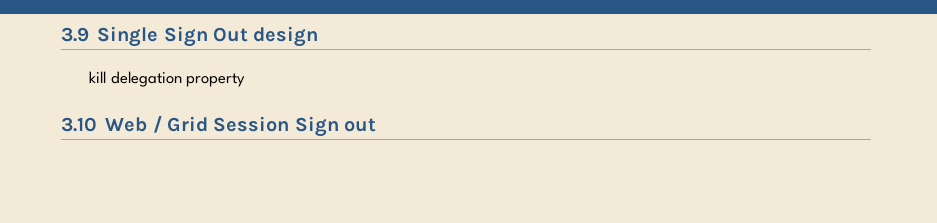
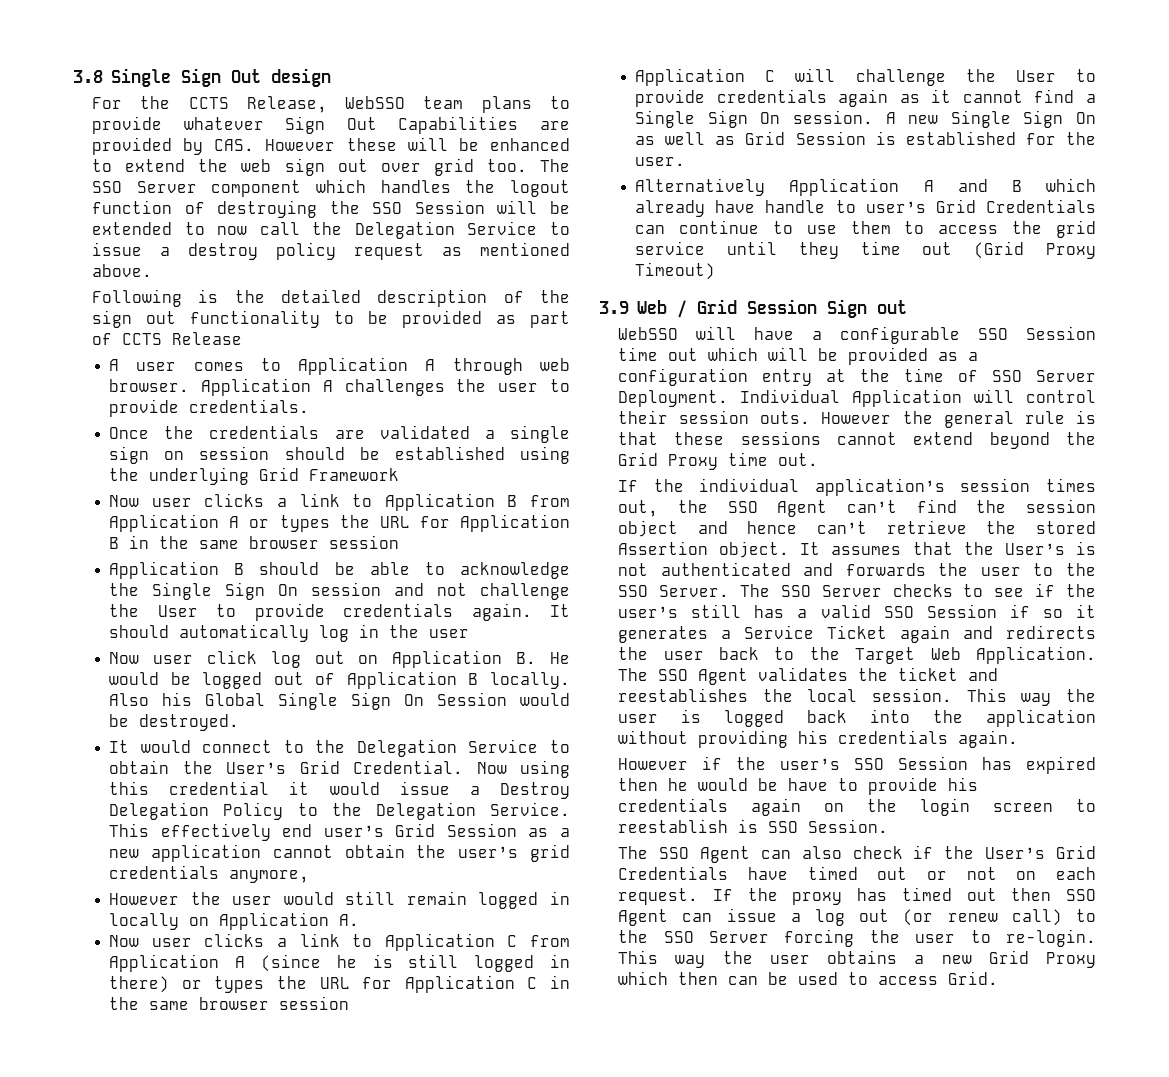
- 3.9 Single Sign Out design
+ 3.8 Single Sign Out design
- kill delegation property
- 3.10 Web / Grid Session Sign out
+ For the CCTS Release, WebSSO team plans to provide whatever Sign Out Capabilities are provided by CAS. However these will be enhanced to extend the web sign out over grid too. The SSO Server component which handles the logout function of destroying the SSO Session will be extended to now call the Delegation Service to issue a destroy policy request as mentioned above.
+ Following is the detailed description of the sign out functionality to be provided as part of CCTS Release
+ A user comes to Application A through web browser. Application A challenges the user to provide credentials.
+ Once the credentials are validated a single sign on session should be established using the underlying Grid Framework
+ Now user clicks a link to Application B from Application A or types the URL for Application B in the same browser session
+ Application B should be able to acknowledge the Single Sign On session and not challenge the User to provide credentials again. It should automatically log in the user
+ Now user click log out on Application B. He would be logged out of Application B locally. Also his Global Single Sign On Session would be destroyed.
+ It would connect to the Delegation Service to obtain the User’s Grid Credential. Now using this credential it would issue a Destroy Delegation Policy to the Delegation Service. This effectively end user’s Grid Session as a new application cannot obtain the user’s grid credentials anymore,
+ However the user would still remain logged in locally on Application A.
+ Now user clicks a link to Application C from Application A (since he is still logged in there) or types the URL for Application C in the same browser session
+ Application C will challenge the User to provide credentials again as it cannot find a Single Sign On session. A new Single Sign On as well as Grid Session is established for the user.
+ Alternatively Application A and B which already have handle to user’s Grid Credentials can continue to use them to access the grid service until they time out (Grid Proxy Timeout)
+ 3.9 Web / Grid Session Sign out
+ WebSSO will have a configurable SSO Session time out which will be provided as a configuration entry at the time of SSO Server Deployment. Individual Application will control their session outs. However the general rule is that these sessions cannot extend beyond the Grid Proxy time out.
+ If the individual application’s session times out, the SSO Agent can’t find the session object and hence can’t retrieve the stored Assertion object. It assumes that the User’s is not authenticated and forwards the user to the SSO Server. The SSO Server checks to see if the user’s still has a valid SSO Session if so it generates a Service Ticket again and redirects the user back to the Target Web Application. The SSO Agent validates the ticket and reestablishes the local session. This way the user is logged back into the application without providing his credentials again.
+ However if the user’s SSO Session has expired then he would be have to provide his credentials again on the login screen to reestablish is SSO Session.
+ The SSO Agent can also check if the User’s Grid Credentials have timed out or not on each request. If the proxy has timed out then SSO Agent can issue a log out (or renew call) to the SSO Server forcing the user to re-login. This way the user obtains a new Grid Proxy which then can be used to access Grid.

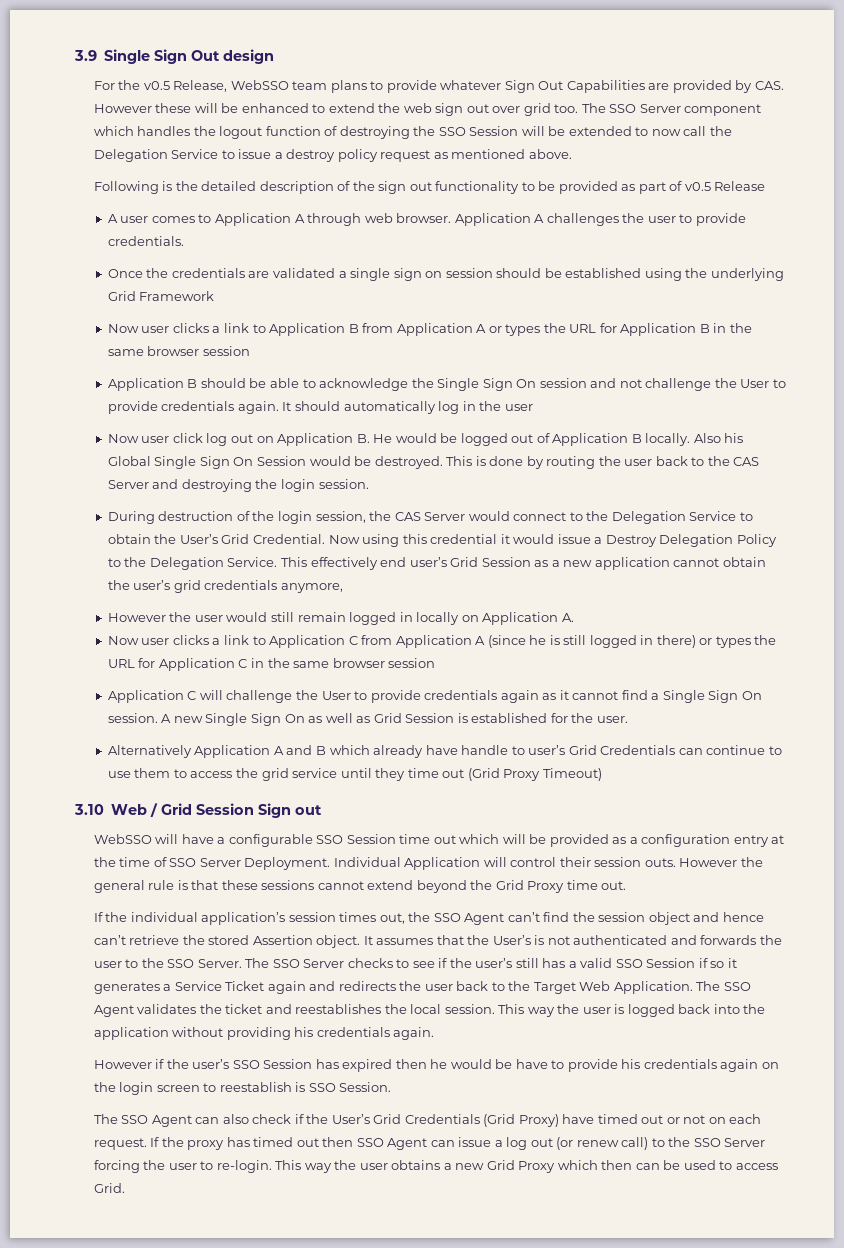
- 3.8 Single Sign Out design
+ 3.9 Single Sign Out design
- For the CCTS Release, WebSSO team plans to provide whatever Sign Out Capabilities are provided by CAS. However these will be enhanced to extend the web sign out over grid too.
+ For the v0.5 Release, WebSSO team plans to provide whatever Sign Out Capabilities are provided by CAS. However these will be enhanced to extend the web sign out over grid too.
- Following is the detailed description of the sign out functionality to be provided as part of CCTS Release
+ Following is the detailed description of the sign out functionality to be provided as part of v0.5 Release
- Also his Global Single Sign On Session would be destroyed.
- It would connect to the Delegation Service to obtain the User’s Grid Credential.
+ Also his Global Single Sign On Session would be destroyed. This is done by routing the user back to the CAS Server and destroying the login session.
+ During destruction of the login session, the CAS Server would connect to the Delegation Service to obtain the User’s Grid Credential.
- 3.9 Web / Grid Session Sign out
+ 3.10 Web / Grid Session Sign out
- The SSO Agent can also check if the User’s Grid Credentials have timed out or not on each request.
+ The SSO Agent can also check if the User’s Grid Credentials (Grid Proxy) have timed out or not on each request.

